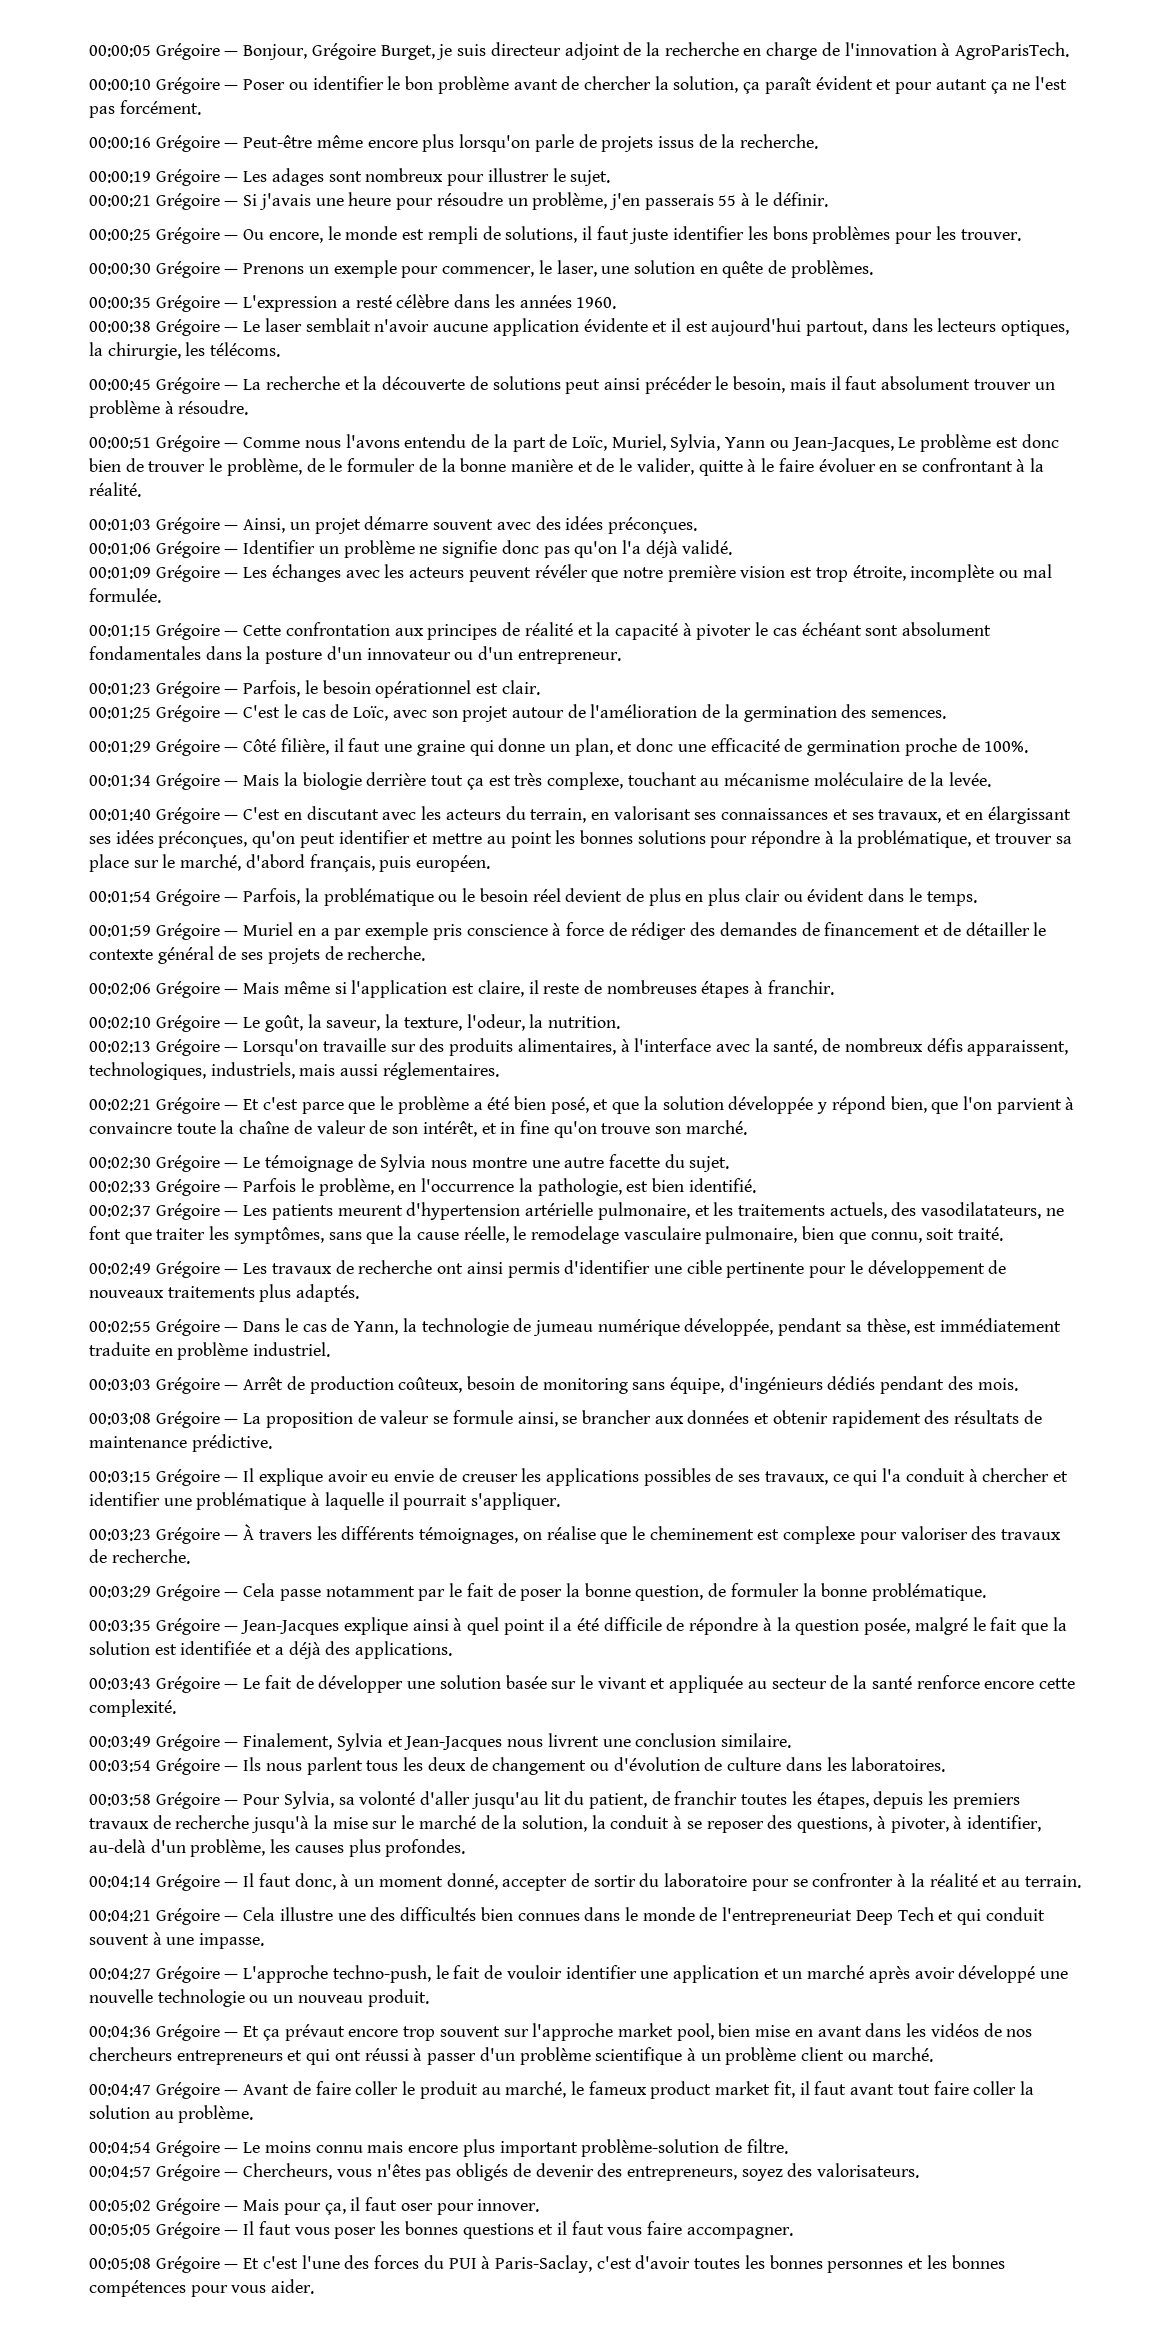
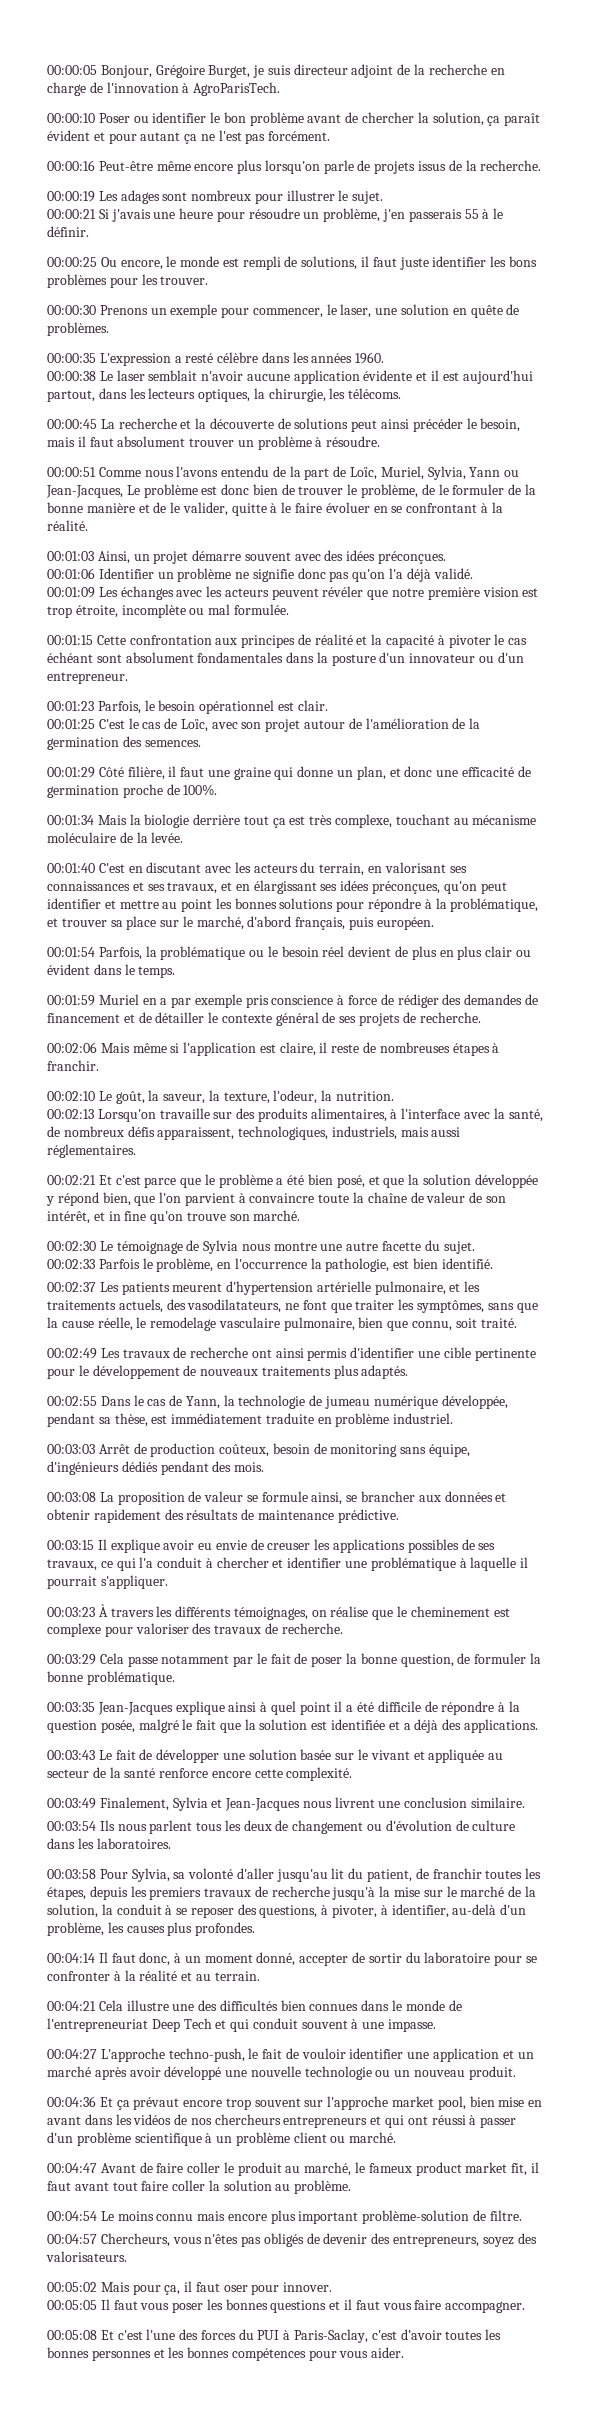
- 00:00:05 Grégoire — Bonjour, Grégoire Burget, je suis directeur adjoint de la recherche en charge de l'innovation à AgroParisTech.
+ 00:00:05 Bonjour, Grégoire Burget, je suis directeur adjoint de la recherche en charge de l'innovation à AgroParisTech.
- 00:00:10 Grégoire — Poser ou identifier le bon problème avant de chercher la solution, ça paraît évident et pour autant ça ne l'est pas forcément.
+ 00:00:10 Poser ou identifier le bon problème avant de chercher la solution, ça paraît évident et pour autant ça ne l'est pas forcément.
- 00:00:16 Grégoire — Peut-être même encore plus lorsqu'on parle de projets issus de la recherche.
+ 00:00:16 Peut-être même encore plus lorsqu'on parle de projets issus de la recherche.
- 00:00:19 Grégoire — Les adages sont nombreux pour illustrer le sujet.
+ 00:00:19 Les adages sont nombreux pour illustrer le sujet.
- 00:00:21 Grégoire — Si j'avais une heure pour résoudre un problème, j'en passerais 55 à le définir.
+ 00:00:21 Si j'avais une heure pour résoudre un problème, j'en passerais 55 à le définir.
- 00:00:25 Grégoire — Ou encore, le monde est rempli de solutions, il faut juste identifier les bons problèmes pour les trouver.
+ 00:00:25 Ou encore, le monde est rempli de solutions, il faut juste identifier les bons problèmes pour les trouver.
- 00:00:30 Grégoire — Prenons un exemple pour commencer, le laser, une solution en quête de problèmes.
+ 00:00:30 Prenons un exemple pour commencer, le laser, une solution en quête de problèmes.
- 00:00:35 Grégoire — L'expression a resté célèbre dans les années 1960.
+ 00:00:35 L'expression a resté célèbre dans les années 1960.
- 00:00:38 Grégoire — Le laser semblait n'avoir aucune application évidente et il est aujourd'hui partout, dans les lecteurs optiques, la chirurgie, les télécoms.
+ 00:00:38 Le laser semblait n'avoir aucune application évidente et il est aujourd'hui partout, dans les lecteurs optiques, la chirurgie, les télécoms.
- 00:00:45 Grégoire — La recherche et la découverte de solutions peut ainsi précéder le besoin, mais il faut absolument trouver un problème à résoudre.
+ 00:00:45 La recherche et la découverte de solutions peut ainsi précéder le besoin, mais il faut absolument trouver un problème à résoudre.
- 00:00:51 Grégoire — Comme nous l'avons entendu de la part de Loïc, Muriel, Sylvia, Yann ou Jean-Jacques, Le problème est donc bien de trouver le problème, de le formuler de la bonne manière et de le valider, quitte à le faire évoluer en se confrontant à la réalité.
+ 00:00:51 Comme nous l'avons entendu de la part de Loïc, Muriel, Sylvia, Yann ou Jean-Jacques, Le problème est donc bien de trouver le problème, de le formuler de la bonne manière et de le valider, quitte à le faire évoluer en se confrontant à la réalité.
- 00:01:03 Grégoire — Ainsi, un projet démarre souvent avec des idées préconçues.
+ 00:01:03 Ainsi, un projet démarre souvent avec des idées préconçues.
- 00:01:06 Grégoire — Identifier un problème ne signifie donc pas qu'on l'a déjà validé.
+ 00:01:06 Identifier un problème ne signifie donc pas qu'on l'a déjà validé.
- 00:01:09 Grégoire — Les échanges avec les acteurs peuvent révéler que notre première vision est trop étroite, incomplète ou mal formulée.
+ 00:01:09 Les échanges avec les acteurs peuvent révéler que notre première vision est trop étroite, incomplète ou mal formulée.
- 00:01:15 Grégoire — Cette confrontation aux principes de réalité et la capacité à pivoter le cas échéant sont absolument fondamentales dans la posture d'un innovateur ou d'un entrepreneur.
+ 00:01:15 Cette confrontation aux principes de réalité et la capacité à pivoter le cas échéant sont absolument fondamentales dans la posture d'un innovateur ou d'un entrepreneur.
- 00:01:23 Grégoire — Parfois, le besoin opérationnel est clair.
+ 00:01:23 Parfois, le besoin opérationnel est clair.
- 00:01:25 Grégoire — C'est le cas de Loïc, avec son projet autour de l'amélioration de la germination des semences.
+ 00:01:25 C'est le cas de Loïc, avec son projet autour de l'amélioration de la germination des semences.
- 00:01:29 Grégoire — Côté filière, il faut une graine qui donne un plan, et donc une efficacité de germination proche de 100%.
+ 00:01:29 Côté filière, il faut une graine qui donne un plan, et donc une efficacité de germination proche de 100%.
- 00:01:34 Grégoire — Mais la biologie derrière tout ça est très complexe, touchant au mécanisme moléculaire de la levée.
+ 00:01:34 Mais la biologie derrière tout ça est très complexe, touchant au mécanisme moléculaire de la levée.
- 00:01:40 Grégoire — C'est en discutant avec les acteurs du terrain, en valorisant ses connaissances et ses travaux, et en élargissant ses idées préconçues, qu'on peut identifier et mettre au point les bonnes solutions pour répondre à la problématique, et trouver sa place sur le marché, d'abord français, puis européen.
+ 00:01:40 C'est en discutant avec les acteurs du terrain, en valorisant ses connaissances et ses travaux, et en élargissant ses idées préconçues, qu'on peut identifier et mettre au point les bonnes solutions pour répondre à la problématique, et trouver sa place sur le marché, d'abord français, puis européen.
- 00:01:54 Grégoire — Parfois, la problématique ou le besoin réel devient de plus en plus clair ou évident dans le temps.
+ 00:01:54 Parfois, la problématique ou le besoin réel devient de plus en plus clair ou évident dans le temps.
- 00:01:59 Grégoire — Muriel en a par exemple pris conscience à force de rédiger des demandes de financement et de détailler le contexte général de ses projets de recherche.
+ 00:01:59 Muriel en a par exemple pris conscience à force de rédiger des demandes de financement et de détailler le contexte général de ses projets de recherche.
- 00:02:06 Grégoire — Mais même si l'application est claire, il reste de nombreuses étapes à franchir.
+ 00:02:06 Mais même si l'application est claire, il reste de nombreuses étapes à franchir.
- 00:02:10 Grégoire — Le goût, la saveur, la texture, l'odeur, la nutrition.
+ 00:02:10 Le goût, la saveur, la texture, l'odeur, la nutrition.
- 00:02:13 Grégoire — Lorsqu'on travaille sur des produits alimentaires, à l'interface avec la santé, de nombreux défis apparaissent, technologiques, industriels, mais aussi réglementaires.
+ 00:02:13 Lorsqu'on travaille sur des produits alimentaires, à l'interface avec la santé, de nombreux défis apparaissent, technologiques, industriels, mais aussi réglementaires.
- 00:02:21 Grégoire — Et c'est parce que le problème a été bien posé, et que la solution développée y répond bien, que l'on parvient à convaincre toute la chaîne de valeur de son intérêt, et in fine qu'on trouve son marché.
+ 00:02:21 Et c'est parce que le problème a été bien posé, et que la solution développée y répond bien, que l'on parvient à convaincre toute la chaîne de valeur de son intérêt, et in fine qu'on trouve son marché.
- 00:02:30 Grégoire — Le témoignage de Sylvia nous montre une autre facette du sujet.
+ 00:02:30 Le témoignage de Sylvia nous montre une autre facette du sujet.
- 00:02:33 Grégoire — Parfois le problème, en l'occurrence la pathologie, est bien identifié.
+ 00:02:33 Parfois le problème, en l'occurrence la pathologie, est bien identifié.
- 00:02:37 Grégoire — Les patients meurent d'hypertension artérielle pulmonaire, et les traitements actuels, des vasodilatateurs, ne font que traiter les symptômes, sans que la cause réelle, le remodelage vasculaire pulmonaire, bien que connu, soit traité.
+ 00:02:37 Les patients meurent d'hypertension artérielle pulmonaire, et les traitements actuels, des vasodilatateurs, ne font que traiter les symptômes, sans que la cause réelle, le remodelage vasculaire pulmonaire, bien que connu, soit traité.
- 00:02:49 Grégoire — Les travaux de recherche ont ainsi permis d'identifier une cible pertinente pour le développement de nouveaux traitements plus adaptés.
+ 00:02:49 Les travaux de recherche ont ainsi permis d'identifier une cible pertinente pour le développement de nouveaux traitements plus adaptés.
- 00:02:55 Grégoire — Dans le cas de Yann, la technologie de jumeau numérique développée, pendant sa thèse, est immédiatement traduite en problème industriel.
+ 00:02:55 Dans le cas de Yann, la technologie de jumeau numérique développée, pendant sa thèse, est immédiatement traduite en problème industriel.
- 00:03:03 Grégoire — Arrêt de production coûteux, besoin de monitoring sans équipe, d'ingénieurs dédiés pendant des mois.
+ 00:03:03 Arrêt de production coûteux, besoin de monitoring sans équipe, d'ingénieurs dédiés pendant des mois.
- 00:03:08 Grégoire — La proposition de valeur se formule ainsi, se brancher aux données et obtenir rapidement des résultats de maintenance prédictive.
+ 00:03:08 La proposition de valeur se formule ainsi, se brancher aux données et obtenir rapidement des résultats de maintenance prédictive.
- 00:03:15 Grégoire — Il explique avoir eu envie de creuser les applications possibles de ses travaux, ce qui l'a conduit à chercher et identifier une problématique à laquelle il pourrait s'appliquer.
+ 00:03:15 Il explique avoir eu envie de creuser les applications possibles de ses travaux, ce qui l'a conduit à chercher et identifier une problématique à laquelle il pourrait s'appliquer.
- 00:03:23 Grégoire — À travers les différents témoignages, on réalise que le cheminement est complexe pour valoriser des travaux de recherche.
+ 00:03:23 À travers les différents témoignages, on réalise que le cheminement est complexe pour valoriser des travaux de recherche.
- 00:03:29 Grégoire — Cela passe notamment par le fait de poser la bonne question, de formuler la bonne problématique.
+ 00:03:29 Cela passe notamment par le fait de poser la bonne question, de formuler la bonne problématique.
- 00:03:35 Grégoire — Jean-Jacques explique ainsi à quel point il a été difficile de répondre à la question posée, malgré le fait que la solution est identifiée et a déjà des applications.
+ 00:03:35 Jean-Jacques explique ainsi à quel point il a été difficile de répondre à la question posée, malgré le fait que la solution est identifiée et a déjà des applications.
- 00:03:43 Grégoire — Le fait de développer une solution basée sur le vivant et appliquée au secteur de la santé renforce encore cette complexité.
+ 00:03:43 Le fait de développer une solution basée sur le vivant et appliquée au secteur de la santé renforce encore cette complexité.
- 00:03:49 Grégoire — Finalement, Sylvia et Jean-Jacques nous livrent une conclusion similaire.
+ 00:03:49 Finalement, Sylvia et Jean-Jacques nous livrent une conclusion similaire.
- 00:03:54 Grégoire — Ils nous parlent tous les deux de changement ou d'évolution de culture dans les laboratoires.
+ 00:03:54 Ils nous parlent tous les deux de changement ou d'évolution de culture dans les laboratoires.
- 00:03:58 Grégoire — Pour Sylvia, sa volonté d'aller jusqu'au lit du patient, de franchir toutes les étapes, depuis les premiers travaux de recherche jusqu'à la mise sur le marché de la solution, la conduit à se reposer des questions, à pivoter, à identifier, au-delà d'un problème, les causes plus profondes.
+ 00:03:58 Pour Sylvia, sa volonté d'aller jusqu'au lit du patient, de franchir toutes les étapes, depuis les premiers travaux de recherche jusqu'à la mise sur le marché de la solution, la conduit à se reposer des questions, à pivoter, à identifier, au-delà d'un problème, les causes plus profondes.
- 00:04:14 Grégoire — Il faut donc, à un moment donné, accepter de sortir du laboratoire pour se confronter à la réalité et au terrain.
+ 00:04:14 Il faut donc, à un moment donné, accepter de sortir du laboratoire pour se confronter à la réalité et au terrain.
- 00:04:21 Grégoire — Cela illustre une des difficultés bien connues dans le monde de l'entrepreneuriat Deep Tech et qui conduit souvent à une impasse.
+ 00:04:21 Cela illustre une des difficultés bien connues dans le monde de l'entrepreneuriat Deep Tech et qui conduit souvent à une impasse.
- 00:04:27 Grégoire — L'approche techno-push, le fait de vouloir identifier une application et un marché après avoir développé une nouvelle technologie ou un nouveau produit.
+ 00:04:27 L'approche techno-push, le fait de vouloir identifier une application et un marché après avoir développé une nouvelle technologie ou un nouveau produit.
- 00:04:36 Grégoire — Et ça prévaut encore trop souvent sur l'approche market pool, bien mise en avant dans les vidéos de nos chercheurs entrepreneurs et qui ont réussi à passer d'un problème scientifique à un problème client ou marché.
+ 00:04:36 Et ça prévaut encore trop souvent sur l'approche market pool, bien mise en avant dans les vidéos de nos chercheurs entrepreneurs et qui ont réussi à passer d'un problème scientifique à un problème client ou marché.
- 00:04:47 Grégoire — Avant de faire coller le produit au marché, le fameux product market fit, il faut avant tout faire coller la solution au problème.
+ 00:04:47 Avant de faire coller le produit au marché, le fameux product market fit, il faut avant tout faire coller la solution au problème.
- 00:04:54 Grégoire — Le moins connu mais encore plus important problème-solution de filtre.
+ 00:04:54 Le moins connu mais encore plus important problème-solution de filtre.
- 00:04:57 Grégoire — Chercheurs, vous n'êtes pas obligés de devenir des entrepreneurs, soyez des valorisateurs.
+ 00:04:57 Chercheurs, vous n'êtes pas obligés de devenir des entrepreneurs, soyez des valorisateurs.
- 00:05:02 Grégoire — Mais pour ça, il faut oser pour innover.
+ 00:05:02 Mais pour ça, il faut oser pour innover.
- 00:05:05 Grégoire — Il faut vous poser les bonnes questions et il faut vous faire accompagner.
+ 00:05:05 Il faut vous poser les bonnes questions et il faut vous faire accompagner.
- 00:05:08 Grégoire — Et c'est l'une des forces du PUI à Paris-Saclay, c'est d'avoir toutes les bonnes personnes et les bonnes compétences pour vous aider.
+ 00:05:08 Et c'est l'une des forces du PUI à Paris-Saclay, c'est d'avoir toutes les bonnes personnes et les bonnes compétences pour vous aider.

